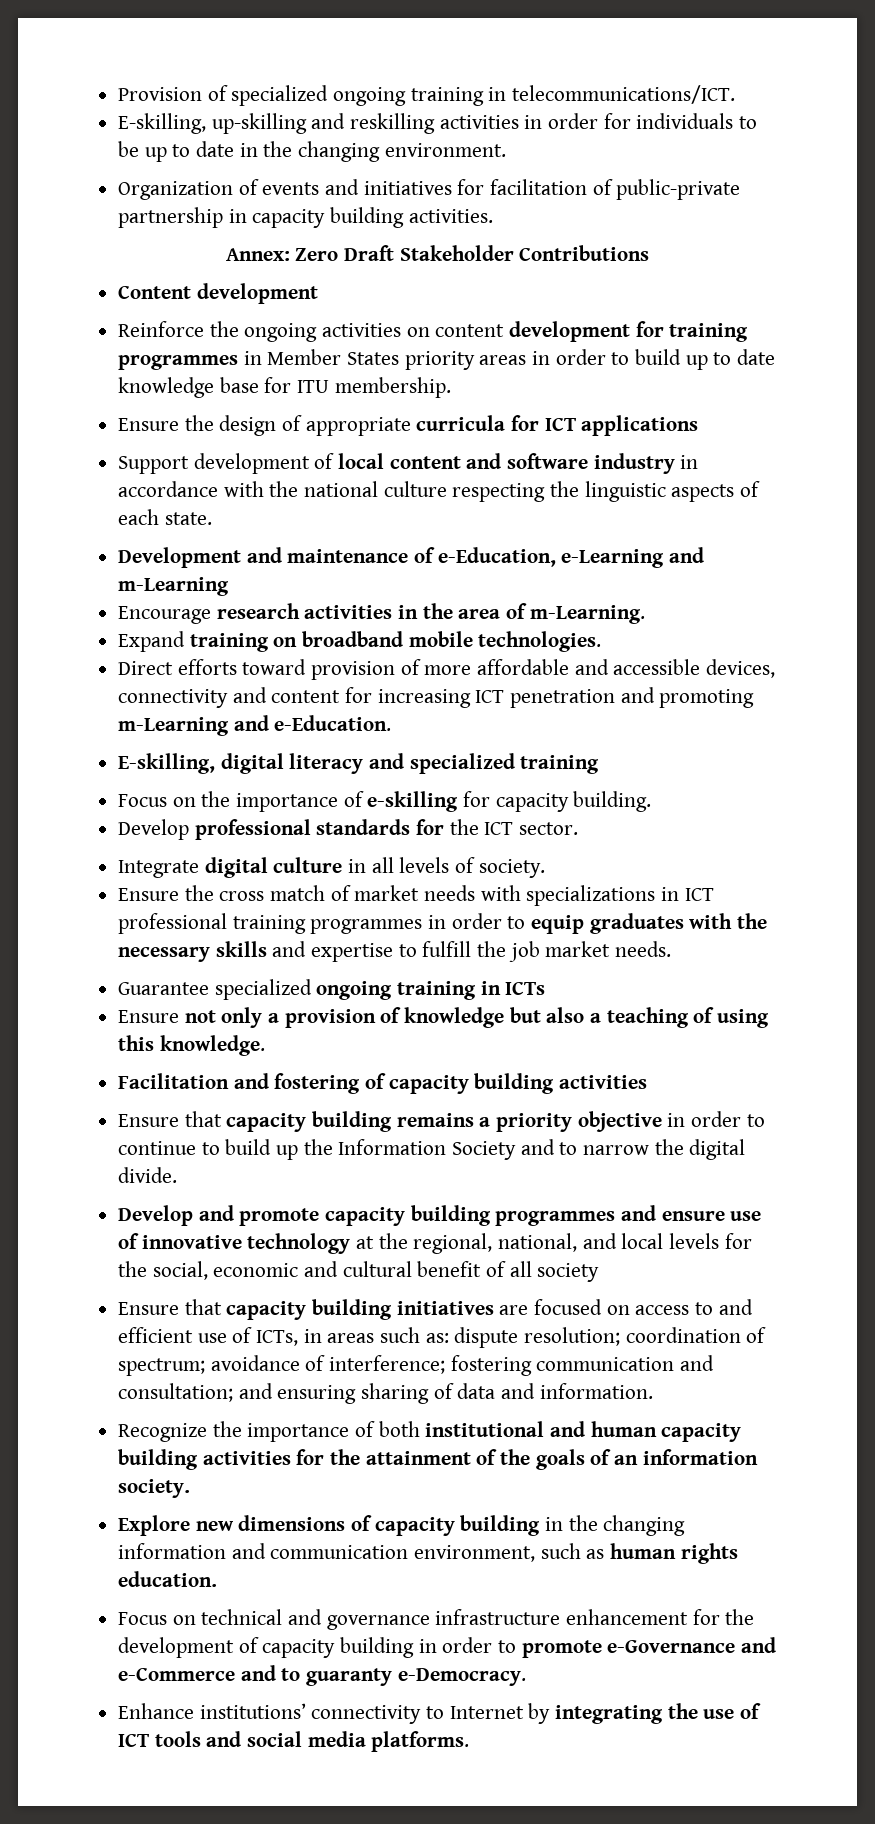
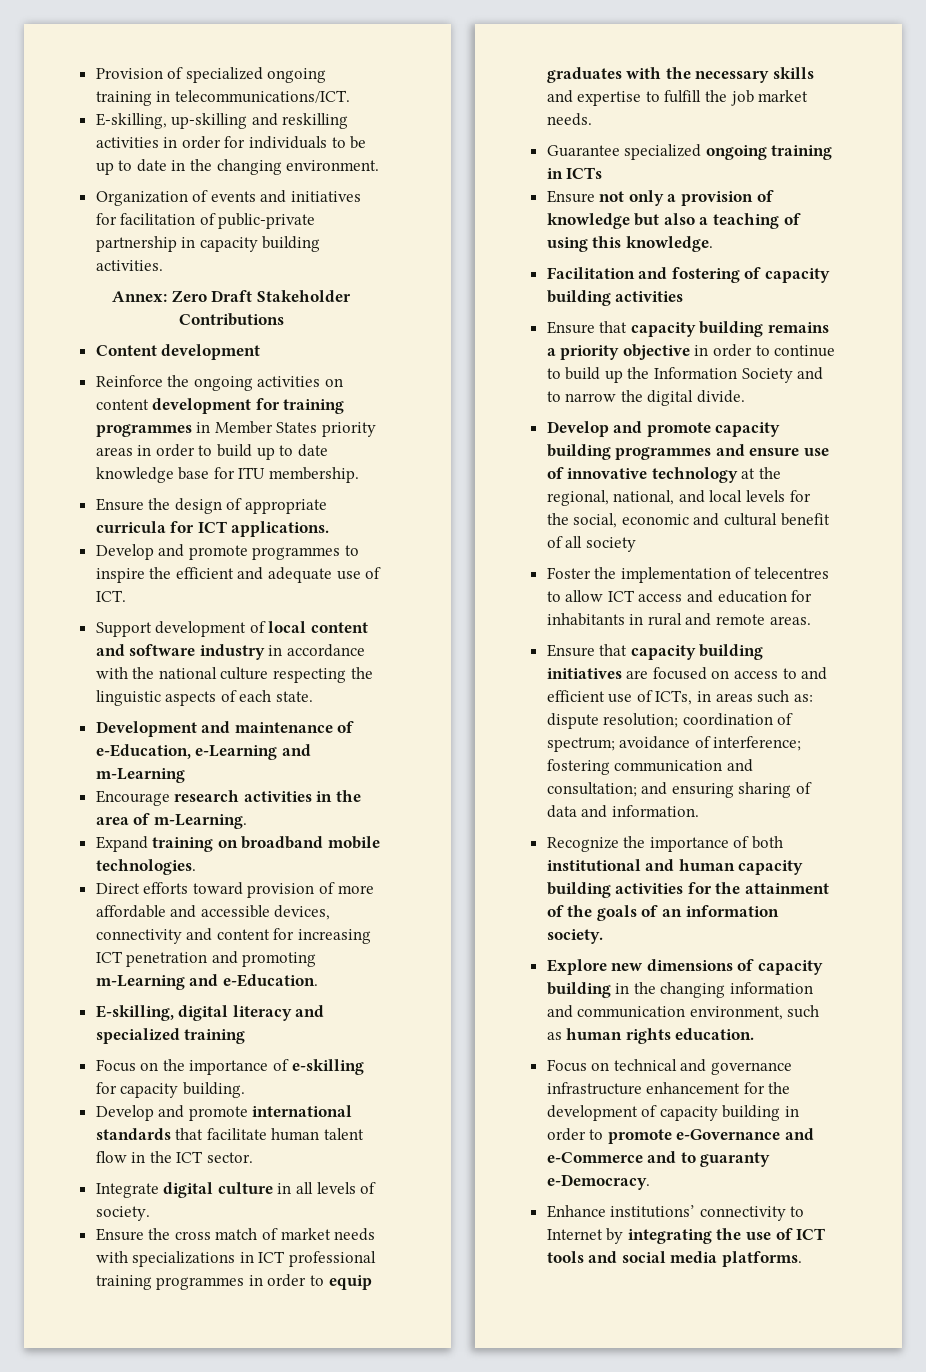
- Ensure the design of appropriate curricula for ICT applications
+ Ensure the design of appropriate curricula for ICT applications.
+ Develop and promote programmes to inspire the efficient and adequate use of ICT.
- Develop professional standards for the ICT sector.
+ Develop and promote international standards that facilitate human talent flow in the ICT sector.
+ Foster the implementation of telecentres to allow ICT access and education for inhabitants in rural and remote areas.

